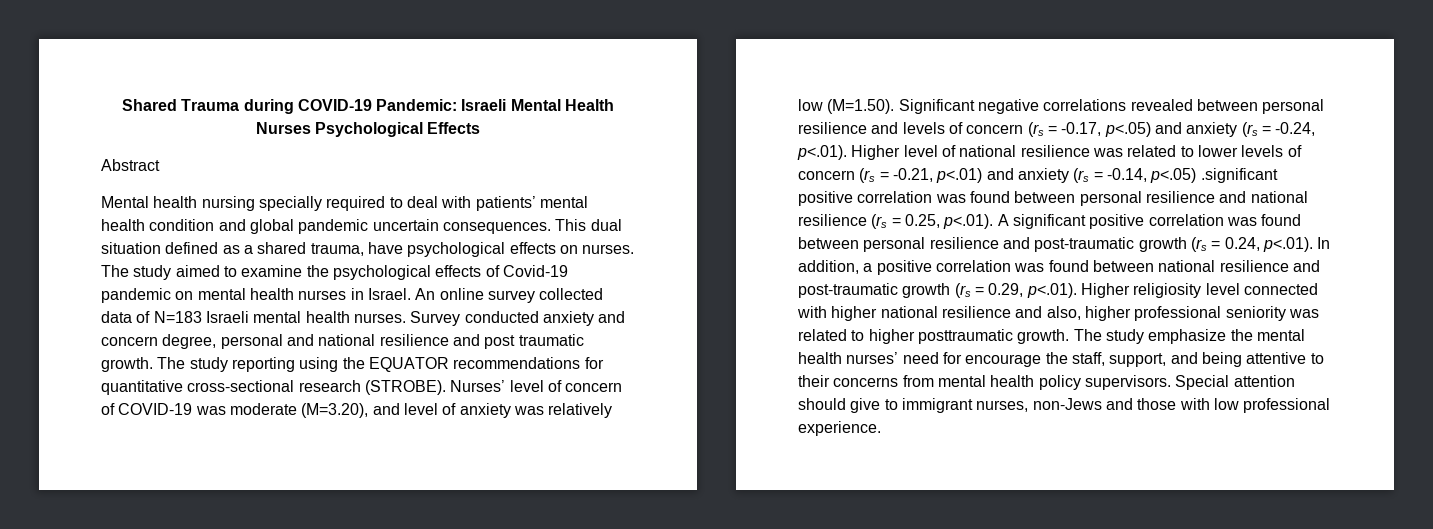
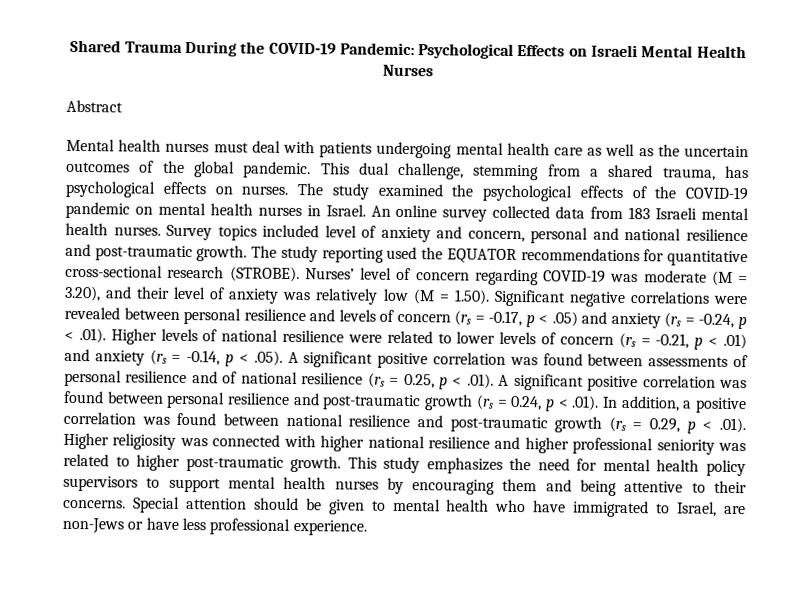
- Shared Trauma during COVID-19 Pandemic: Israeli Mental Health Nurses Psychological Effects
+ Shared Trauma During the COVID-19 Pandemic: Psychological Effects on Israeli Mental Health Nurses
- Mental health nursing specially required to deal with patients’ mental health condition and global pandemic uncertain consequences. This dual situation defined as a shared trauma, have psychological effects on nurses.
+ Mental health nurses must deal with patients undergoing mental health care as well as the uncertain outcomes of the global pandemic. This dual challenge, stemming from a shared trauma, has psychological effects on nurses.
- The study aimed to examine the psychological effects of Covid-19 pandemic on mental health nurses in Israel.
+ The study examined the psychological effects of the COVID-19 pandemic on mental health nurses in Israel.
- An online survey collected data of N=183 Israeli mental health nurses.
+ An online survey collected data from 183 Israeli mental health nurses.
- Survey conducted anxiety and concern degree, personal and national resilience and post traumatic growth.
+ Survey topics included level of anxiety and concern, personal and national resilience and post-traumatic growth.
- The study reporting using the EQUATOR recommendations for quantitative cross-sectional research (STROBE).
+ The study reporting used the EQUATOR recommendations for quantitative cross-sectional research (STROBE).
- Nurses’ level of concern of COVID-19 was moderate (M=3.20), and level of anxiety was relatively low (M=1.50). Significant negative correlations revealed between personal resilience and levels of concern (rs = -0.17, p<.05) and anxiety (rs = -0.24, p<.01). Higher level of national resilience was related to lower levels of concern (rs = -0.21, p<.01) and anxiety (rs = -0.14, p<.05) .significant positive correlation was found between personal resilience and national resilience (rs = 0.25, p<.01). A significant positive correlation was found between personal resilience and post-traumatic growth (rs = 0.24, p<.01). In addition, a positive correlation was found between national resilience and post-traumatic growth (rs = 0.29, p<.01). Higher religiosity level connected with higher national resilience and also, higher professional seniority was related to higher posttraumatic growth. The study emphasize the mental health nurses’ need for encourage the staff, support, and being attentive to their concerns from mental health policy supervisors. Special attention should give to immigrant nurses, non-Jews and those with low professional experience.
+ Nurses’ level of concern regarding COVID-19 was moderate (M = 3.20), and their level of anxiety was relatively low (M = 1.50). Significant negative correlations were revealed between personal resilience and levels of concern (rs = -0.17, p < .05) and anxiety (rs = -0.24, p < .01). Higher levels of national resilience were related to lower levels of concern (rs = -0.21, p < .01) and anxiety (rs = -0.14, p < .05). A significant positive correlation was found between assessments of personal resilience and of national resilience (rs = 0.25, p < .01). A significant positive correlation was found between personal resilience and post-traumatic growth (rs = 0.24, p < .01). In addition, a positive correlation was found between national resilience and post-traumatic growth (rs = 0.29, p < .01). Higher religiosity was connected with higher national resilience and higher professional seniority was related to higher post-traumatic growth. This study emphasizes the need for mental health policy supervisors to support mental health nurses by encouraging them and being attentive to their concerns. Special attention should be given to mental health who have immigrated to Israel, are non-Jews or have less professional experience.

